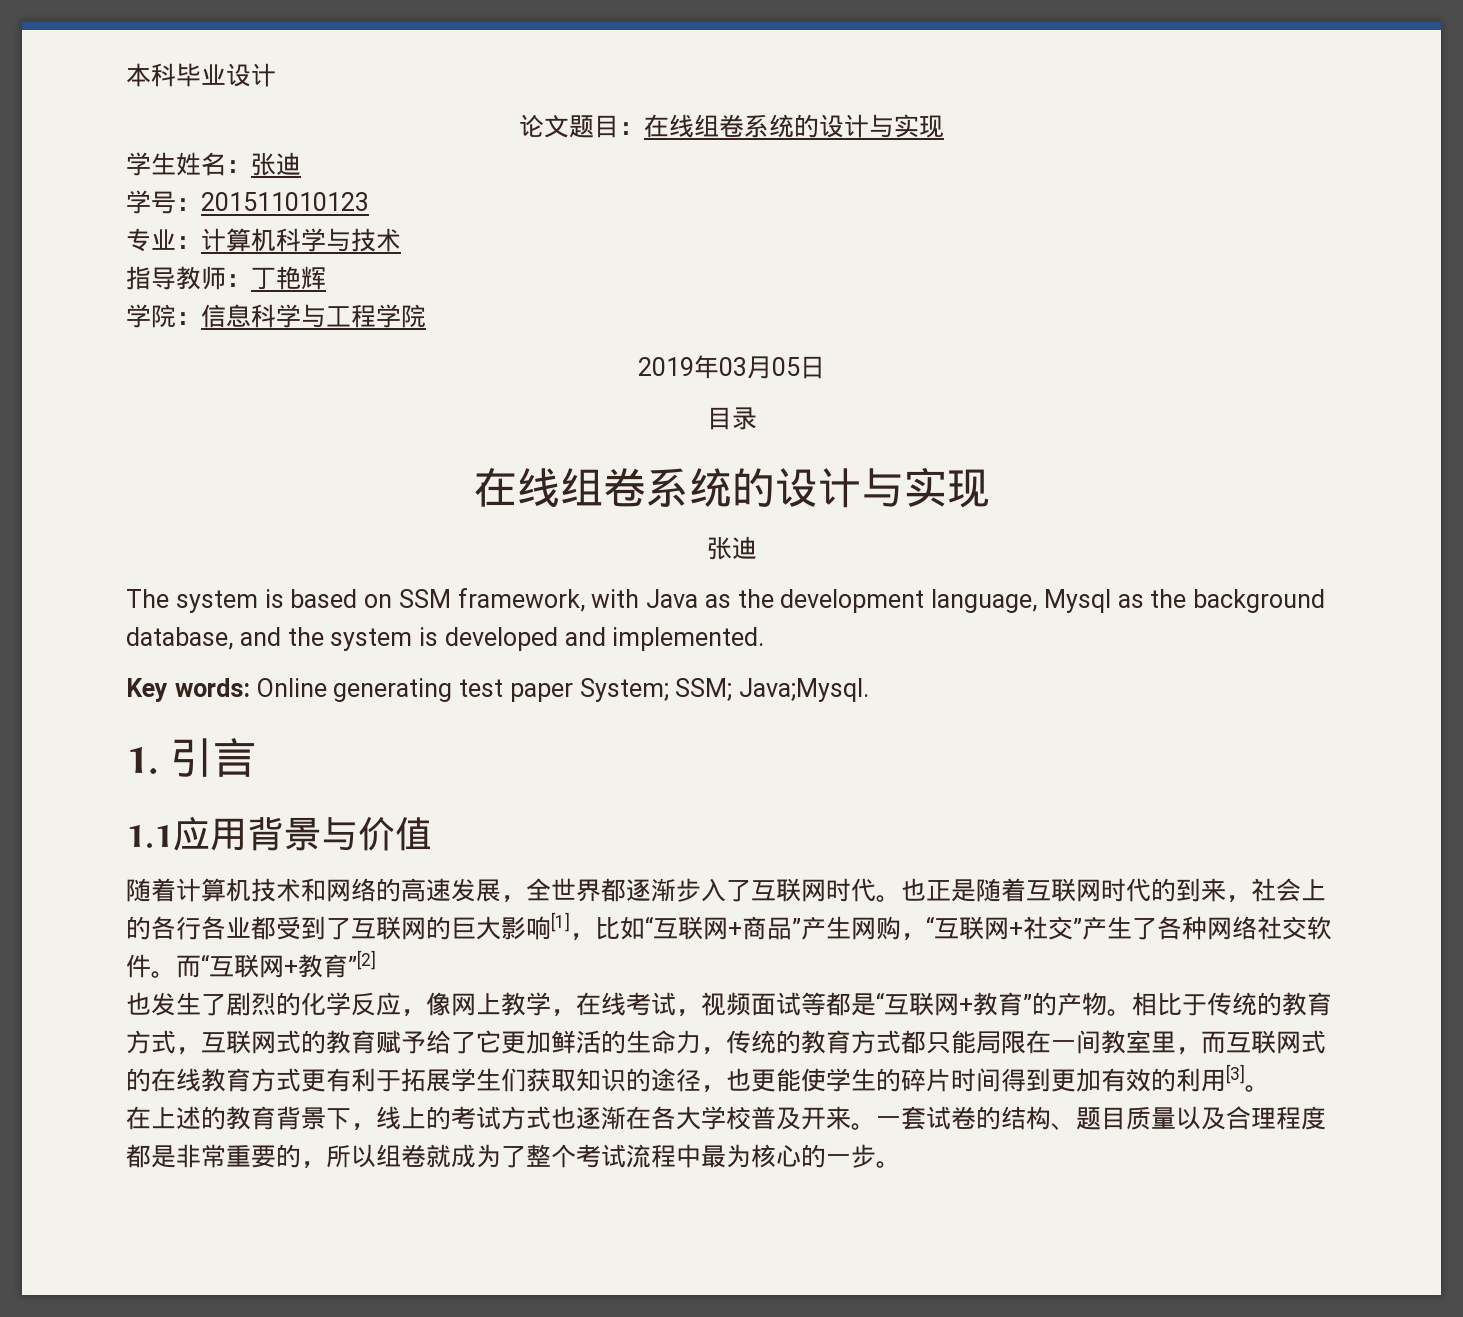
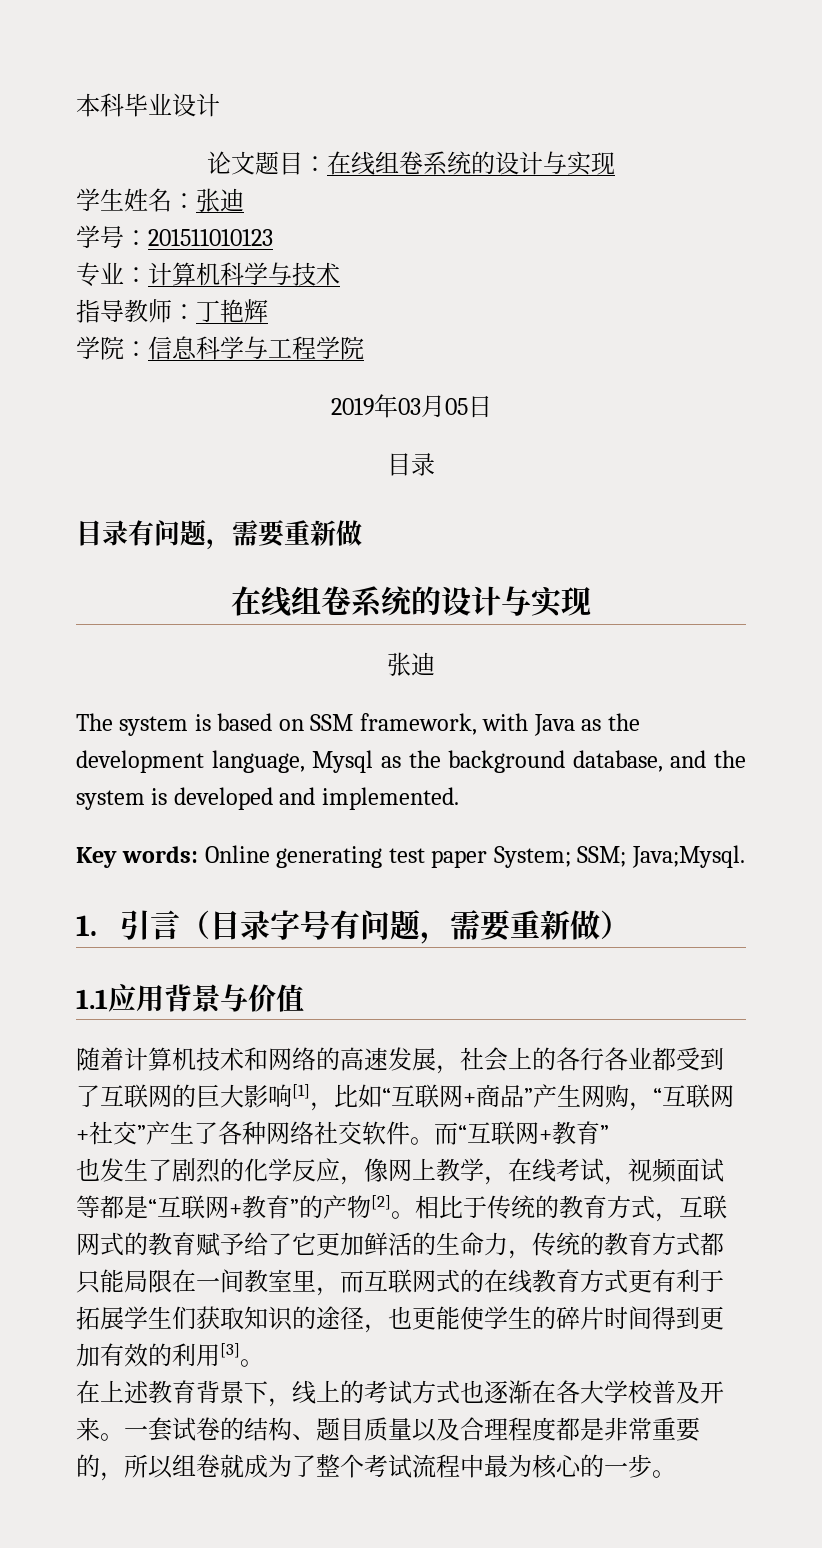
+ 目录有问题，需要重新做
- 1.引言
+ 1.引言（目录字号有问题，需要重新做）
- 随着计算机技术和网络的高速发展，全世界都逐渐步入了互联网时代。也正是随着互联网时代的到来，社会上的各行各业都受到了互联网的巨大影响[1]，比如“互联网+商品”产生网购，“互联网+社交”产生了各种网络社交软件。
+ 随着计算机技术和网络的高速发展，社会上的各行各业都受到了互联网的巨大影响[1]，比如“互联网+商品”产生网购，“互联网+社交”产生了各种网络社交软件。
- 而“互联网+教育”[2]
+ 而“互联网+教育”
- 也发生了剧烈的化学反应，像网上教学，在线考试，视频面试等都是“互联网+教育”的产物。
+ 也发生了剧烈的化学反应，像网上教学，在线考试，视频面试等都是“互联网+教育”的产物[2]。
- 在上述的教育背景下，线上的考试方式也逐渐在各大学校普及开来。
+ 在上述教育背景下，线上的考试方式也逐渐在各大学校普及开来。

